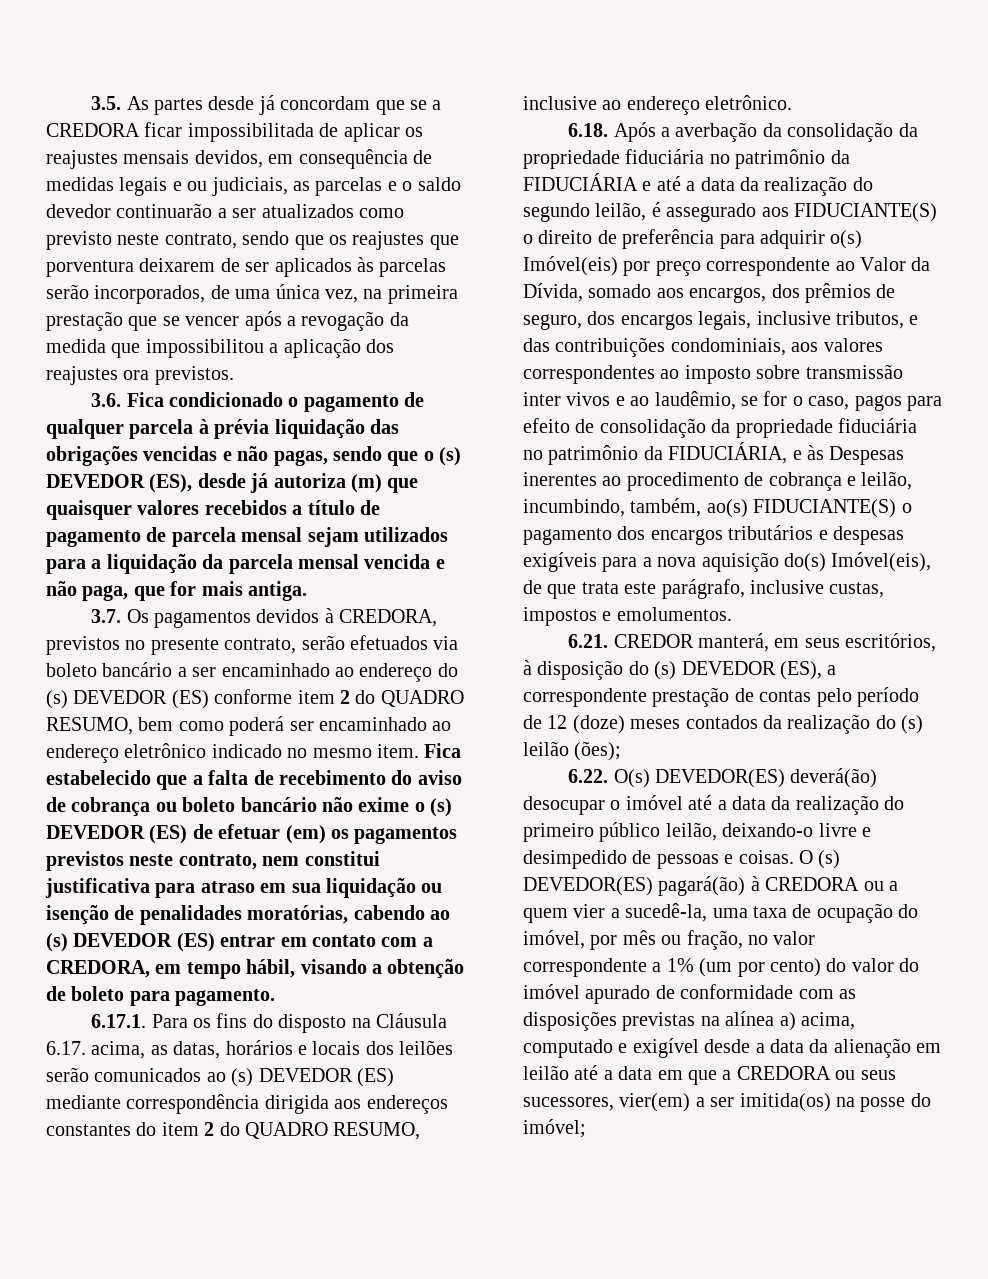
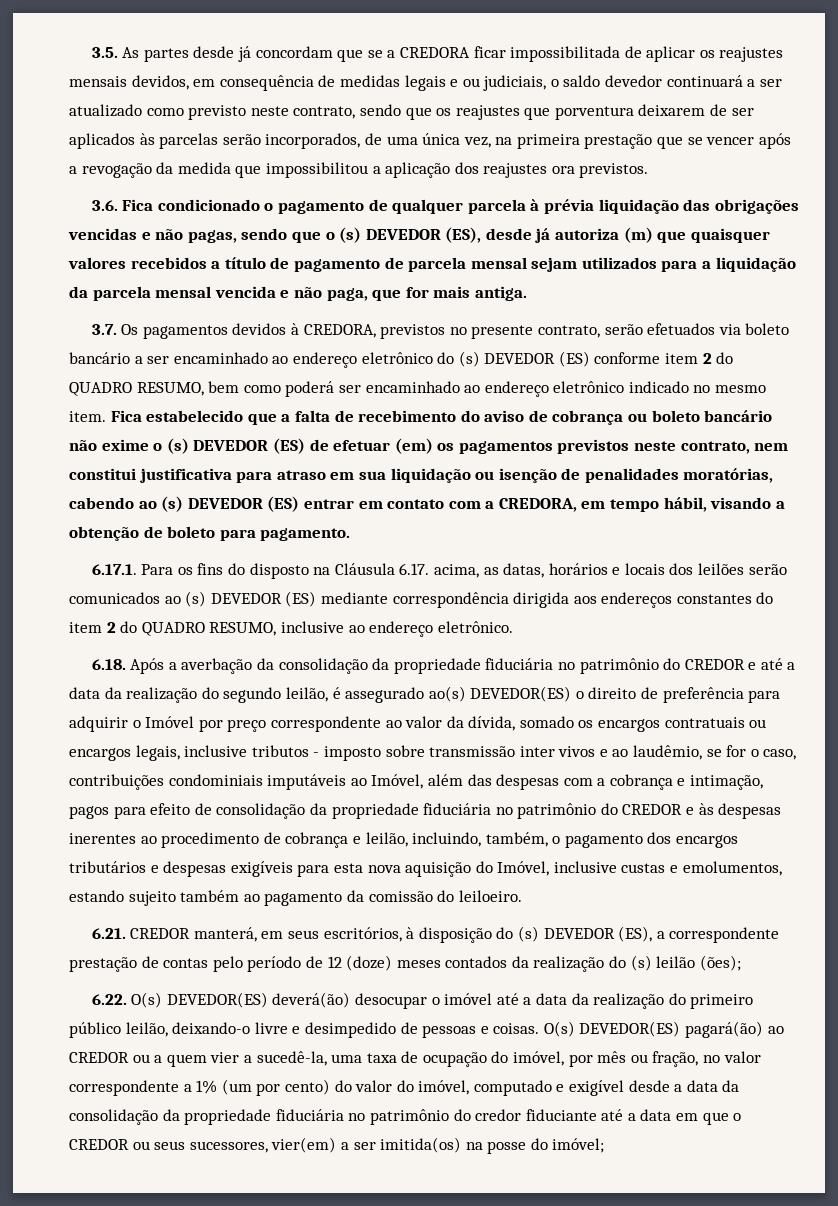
- 3.5. As partes desde já concordam que se a CREDORA ficar impossibilitada de aplicar os reajustes mensais devidos, em consequência de medidas legais e ou judiciais, as parcelas e o saldo devedor continuarão a ser atualizados como previsto neste contrato, sendo que os reajustes que porventura deixarem de ser aplicados às parcelas serão incorporados, de uma única vez, na primeira prestação que se vencer após a revogação da medida que impossibilitou a aplicação dos reajustes ora previstos.
+ 3.5. As partes desde já concordam que se a CREDORA ficar impossibilitada de aplicar os reajustes mensais devidos, em consequência de medidas legais e ou judiciais, o saldo devedor continuará a ser atualizado como previsto neste contrato, sendo que os reajustes que porventura deixarem de ser aplicados às parcelas serão incorporados, de uma única vez, na primeira prestação que se vencer após a revogação da medida que impossibilitou a aplicação dos reajustes ora previstos.
- 3.7. Os pagamentos devidos à CREDORA, previstos no presente contrato, serão efetuados via boleto bancário a ser encaminhado ao endereço do (s) DEVEDOR (ES) conforme item 2 do QUADRO RESUMO, bem como poderá ser encaminhado ao endereço eletrônico indicado no mesmo item.
+ 3.7. Os pagamentos devidos à CREDORA, previstos no presente contrato, serão efetuados via boleto bancário a ser encaminhado ao endereço eletrônico do (s) DEVEDOR (ES) conforme item 2 do QUADRO RESUMO, bem como poderá ser encaminhado ao endereço eletrônico indicado no mesmo item.
- 6.18. Após a averbação da consolidação da propriedade fiduciária no patrimônio da FIDUCIÁRIA e até a data da realização do segundo leilão, é assegurado aos FIDUCIANTE(S) o direito de preferência para adquirir o(s) Imóvel(eis) por preço correspondente ao Valor da Dívida, somado aos encargos, dos prêmios de seguro, dos encargos legais, inclusive tributos, e das contribuições condominiais, aos valores correspondentes ao imposto sobre transmissão inter vivos e ao laudêmio, se for o caso, pagos para efeito de consolidação da propriedade fiduciária no patrimônio da FIDUCIÁRIA, e às Despesas inerentes ao procedimento de cobrança e leilão, incumbindo, também, ao(s) FIDUCIANTE(S) o pagamento dos encargos tributários e despesas exigíveis para a nova aquisição do(s) Imóvel(eis), de que trata este parágrafo, inclusive custas, impostos e emolumentos.
+ 6.18. Após a averbação da consolidação da propriedade fiduciária no patrimônio do CREDOR e até a data da realização do segundo leilão, é assegurado ao(s) DEVEDOR(ES) o direito de preferência para adquirir o Imóvel por preço correspondente ao valor da dívida, somado os encargos contratuais ou encargos legais, inclusive tributos - imposto sobre transmissão inter vivos e ao laudêmio, se for o caso, contribuições condominiais imputáveis ao Imóvel, além das despesas com a cobrança e intimação, pagos para efeito de consolidação da propriedade fiduciária no patrimônio do CREDOR e às despesas inerentes ao procedimento de cobrança e leilão, incluindo, também, o pagamento dos encargos tributários e despesas exigíveis para esta nova aquisição do Imóvel, inclusive custas e emolumentos, estando sujeito também ao pagamento da comissão do leiloeiro.
- O (s) DEVEDOR(ES) pagará(ão) à CREDORA ou a quem vier a sucedê-la, uma taxa de ocupação do imóvel, por mês ou fração, no valor correspondente a 1% (um por cento) do valor do imóvel apurado de conformidade com as disposições previstas na alínea a) acima, computado e exigível desde a data da alienação em leilão até a data em que a CREDORA ou seus sucessores, vier(em) a ser imitida(os) na posse do imóvel;
+ O(s) DEVEDOR(ES) pagará(ão) ao CREDOR ou a quem vier a sucedê-la, uma taxa de ocupação do imóvel, por mês ou fração, no valor correspondente a 1% (um por cento) do valor do imóvel, computado e exigível desde a data da consolidação da propriedade fiduciária no patrimônio do credor fiduciante até a data em que o CREDOR ou seus sucessores, vier(em) a ser imitida(os) na posse do imóvel;

